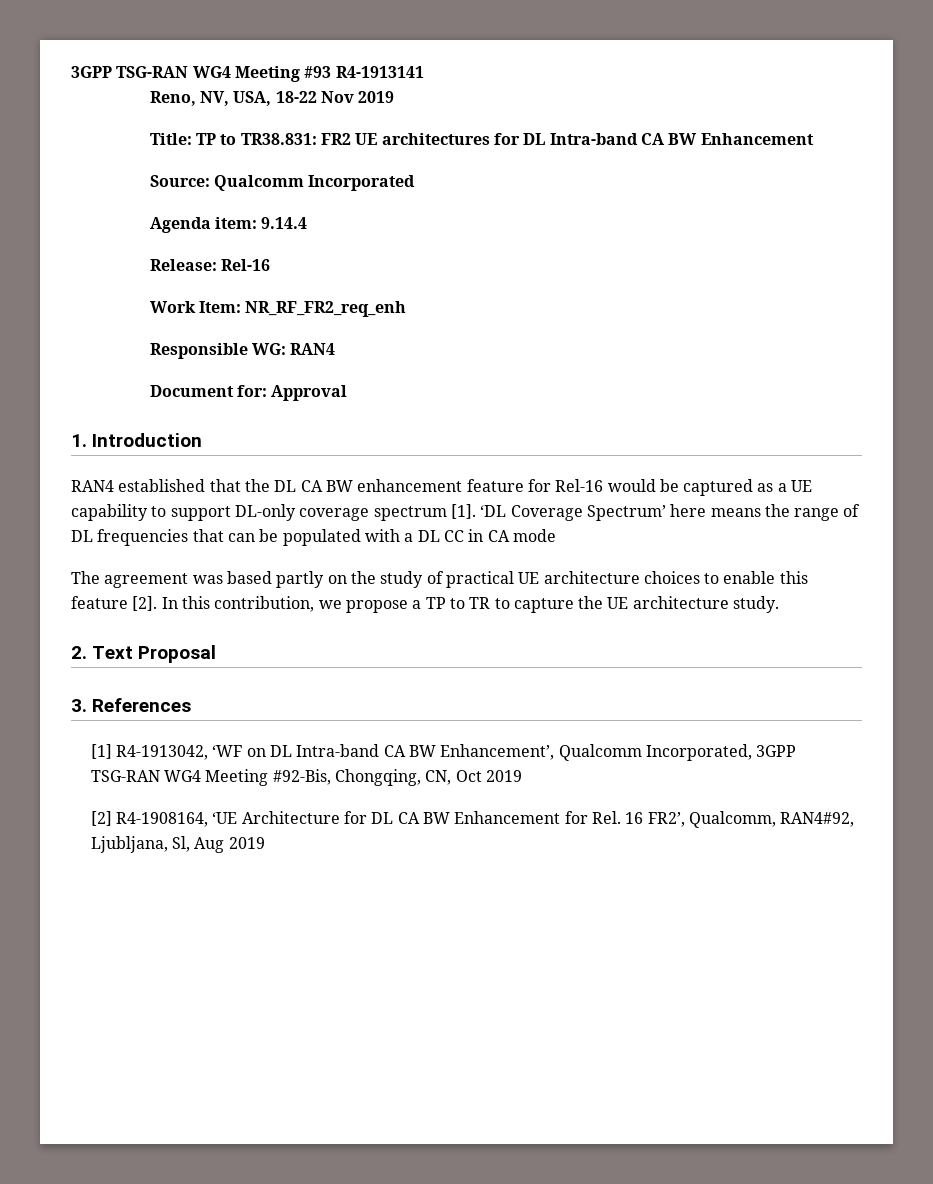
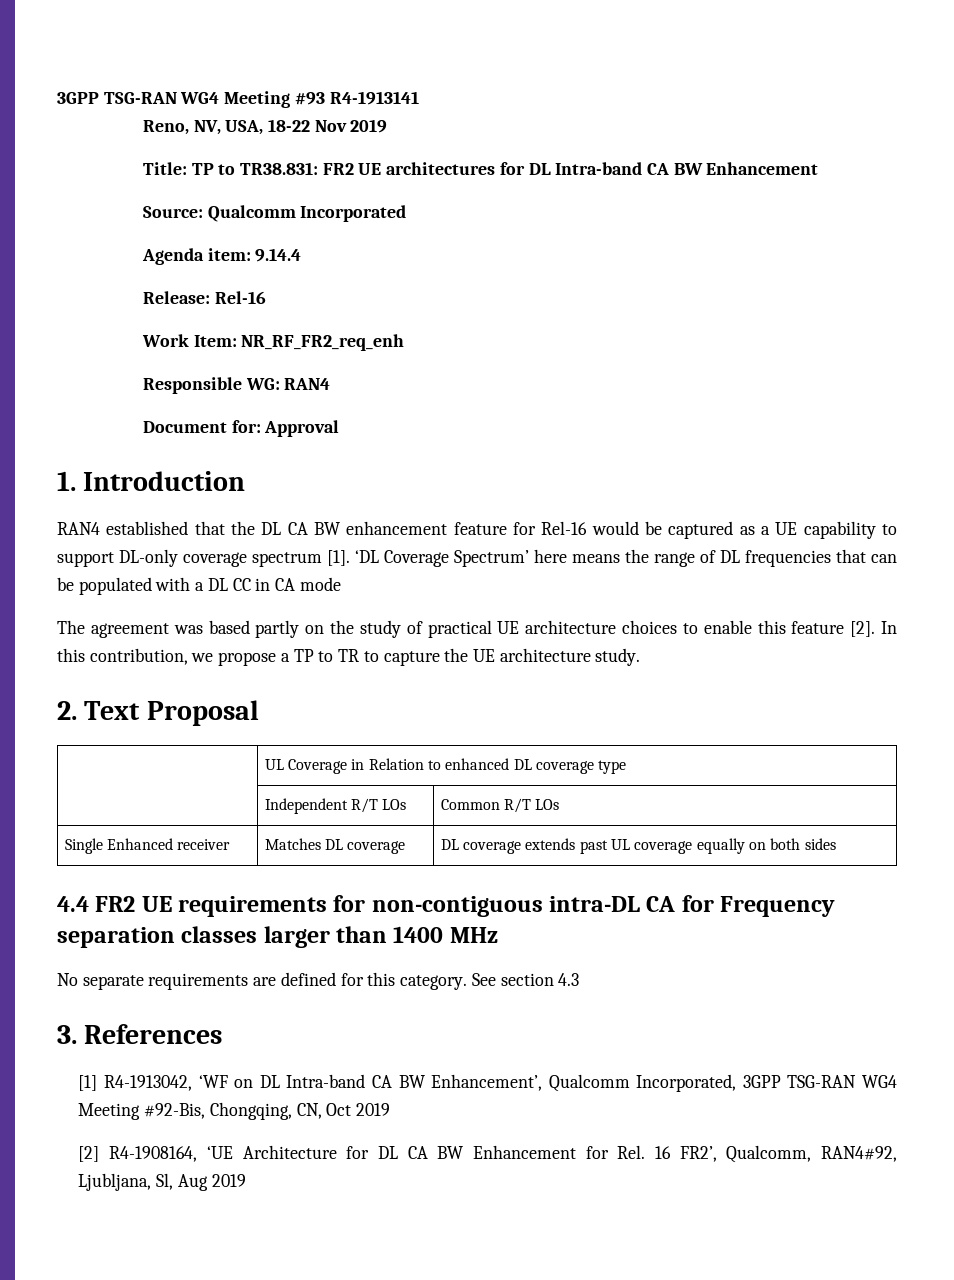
+ | UL Coverage in Relation to enhanced DL coverage type
+ | Independent R/T LOs | Common R/T LOs
+ Single Enhanced receiver | Matches DL coverage | DL coverage extends past UL coverage equally on both sides
+ 4.4 FR2 UE requirements for non-contiguous intra-DL CA for Frequency separation classes larger than 1400 MHz
+ No separate requirements are defined for this category. See section 4.3

